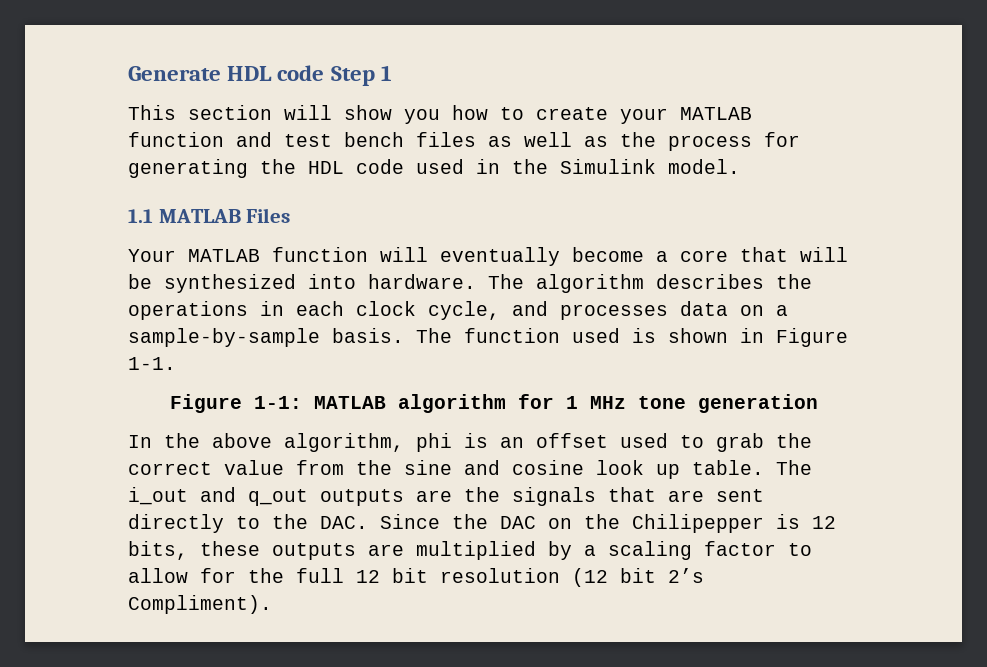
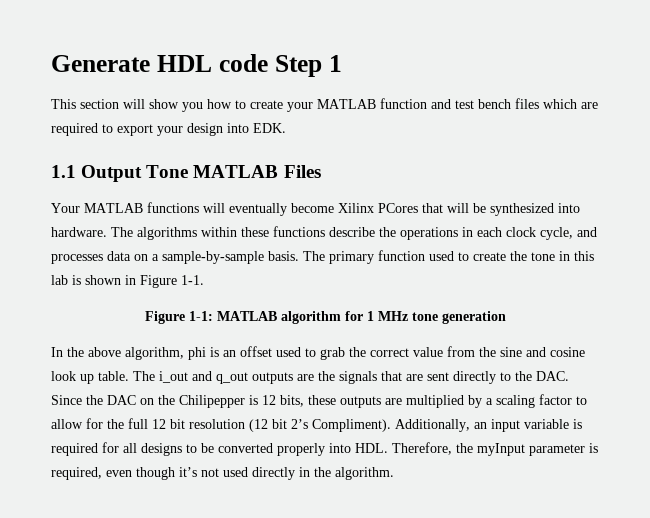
- This section will show you how to create your MATLAB function and test bench files as well as the process for generating the HDL code used in the Simulink model.
+ This section will show you how to create your MATLAB function and test bench files which are required to export your design into EDK.
- 1.1 MATLAB Files
+ 1.1 Output Tone MATLAB Files
- Your MATLAB function will eventually become a core that will be synthesized into hardware.
+ Your MATLAB functions will eventually become Xilinx PCores that will be synthesized into hardware.
- The algorithm describes the operations in each clock cycle, and processes data on a sample-by-sample basis.
+ The algorithms within these functions describe the operations in each clock cycle, and processes data on a sample-by-sample basis.
- The function used is shown in Figure 1-1.
+ The primary function used to create the tone in this lab is shown in Figure 1-1.
+ Additionally, an input variable is required for all designs to be converted properly into HDL. Therefore, the myInput parameter is required, even though it’s not used directly in the algorithm.

